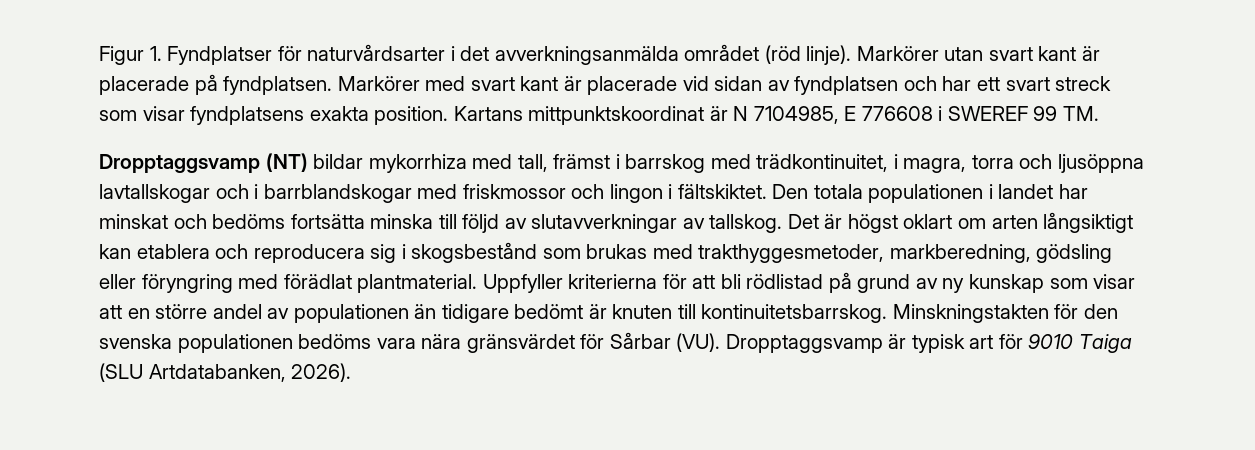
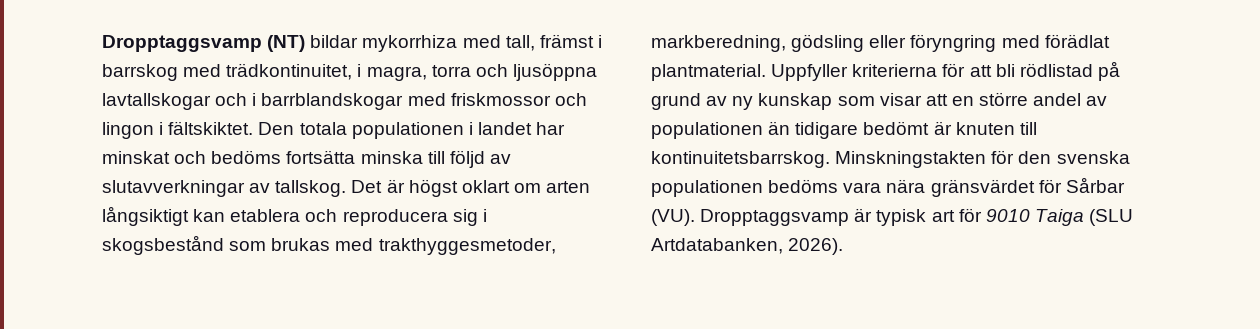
- Figur 1. Fyndplatser för naturvårdsarter i det avverkningsanmälda området (röd linje). Markörer utan svart kant är placerade på fyndplatsen. Markörer med svart kant är placerade vid sidan av fyndplatsen och har ett svart streck som visar fyndplatsens exakta position. Kartans mittpunktskoordinat är N 7104985, E 776608 i SWEREF 99 TM.

